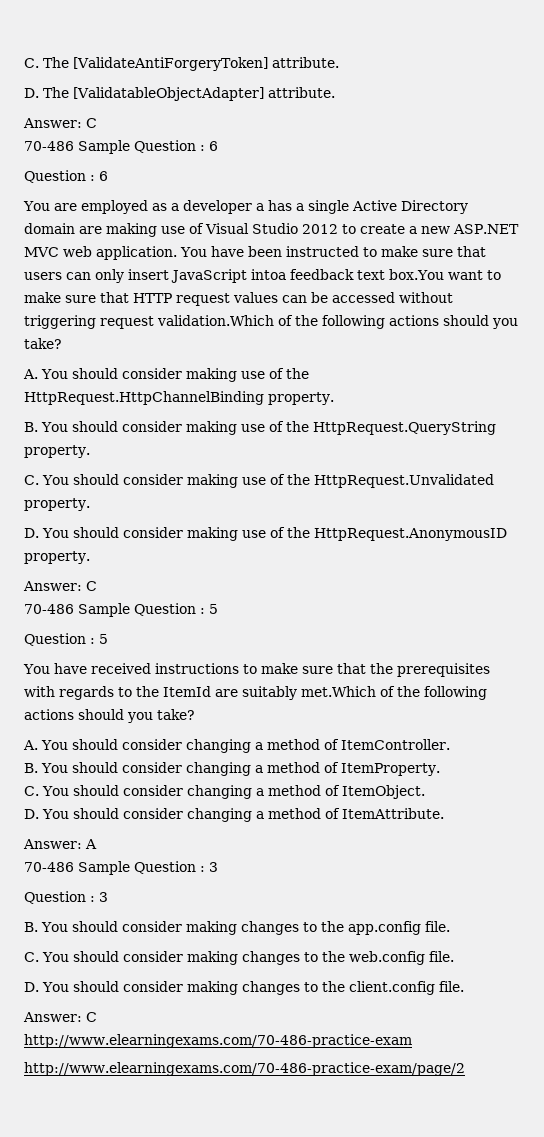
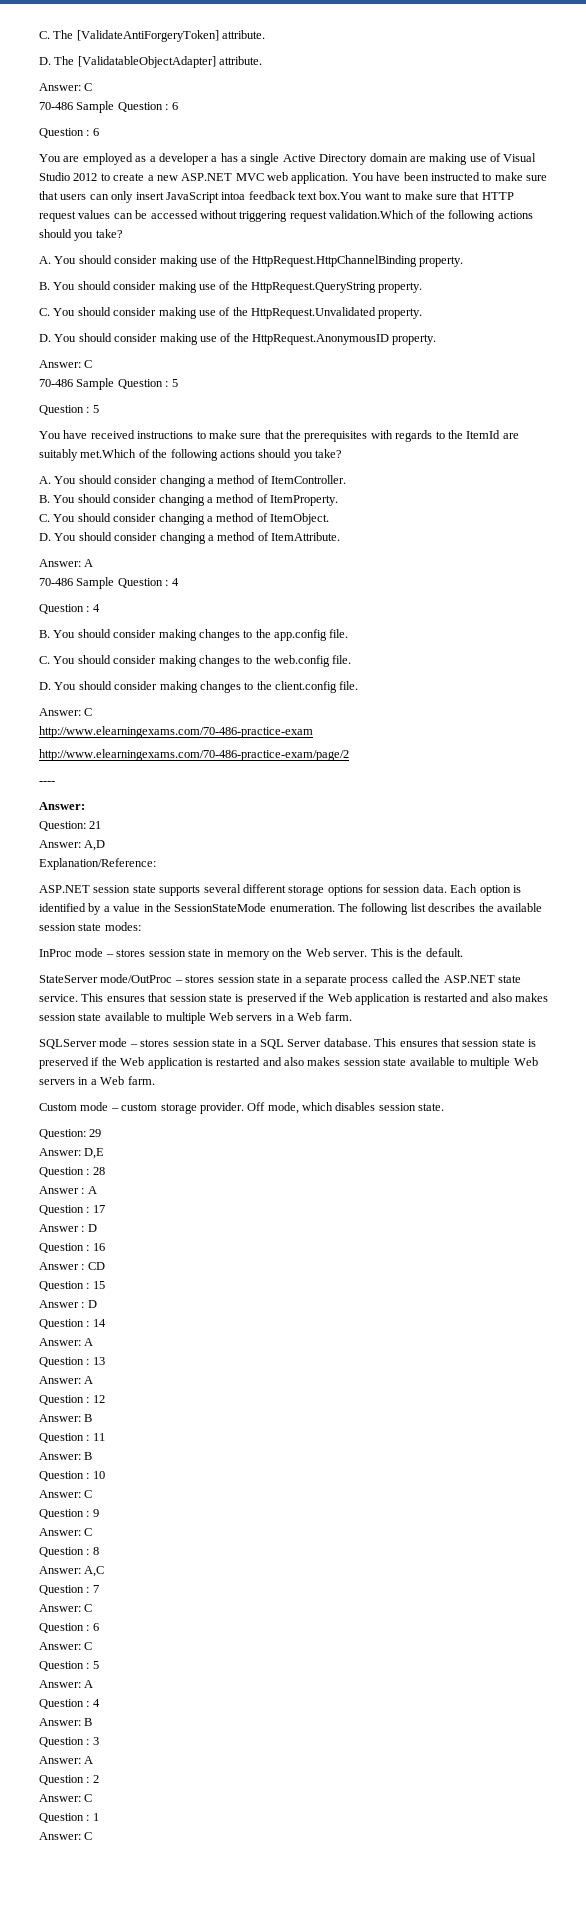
- 70-486 Sample Question : 3
- Question : 3
+ 70-486 Sample Question : 4
+ Question : 4
+ ----
+ Answer:
+ Question: 21
+ Answer: A,D
+ Explanation/Reference:
+ ASP.NET session state supports several different storage options for session data. Each option is identified by a value in the SessionStateMode enumeration. The following list describes the available session state modes:
+ InProc mode – stores session state in memory on the Web server. This is the default.
+ StateServer mode/OutProc – stores session state in a separate process called the ASP.NET state service. This ensures that session state is preserved if the Web application is restarted and also makes session state available to multiple Web servers in a Web farm.
+ SQLServer mode – stores session state in a SQL Server database. This ensures that session state is preserved if the Web application is restarted and also makes session state available to multiple Web servers in a Web farm.
+ Custom mode – custom storage provider. Off mode, which disables session state.
+ Question: 29
+ Answer: D,E
+ Question : 28
+ Answer : A
+ Question : 17
+ Answer : D
+ Question : 16
+ Answer : CD
+ Question : 15
+ Answer : D
+ Question : 14
+ Answer: A
+ Question : 13
+ Answer: A
+ Question : 12
+ Answer: B
+ Question : 11
+ Answer: B
+ Question : 10
+ Answer: C
+ Question : 9
+ Answer: C
+ Question : 8
+ Answer: A,C
+ Question : 7
+ Answer: C
+ Question : 6
+ Answer: C
+ Question : 5
+ Answer: A
+ Question : 4
+ Answer: B
+ Question : 3
+ Answer: A
+ Question : 2
+ Answer: C
+ Question : 1
+ Answer: C

